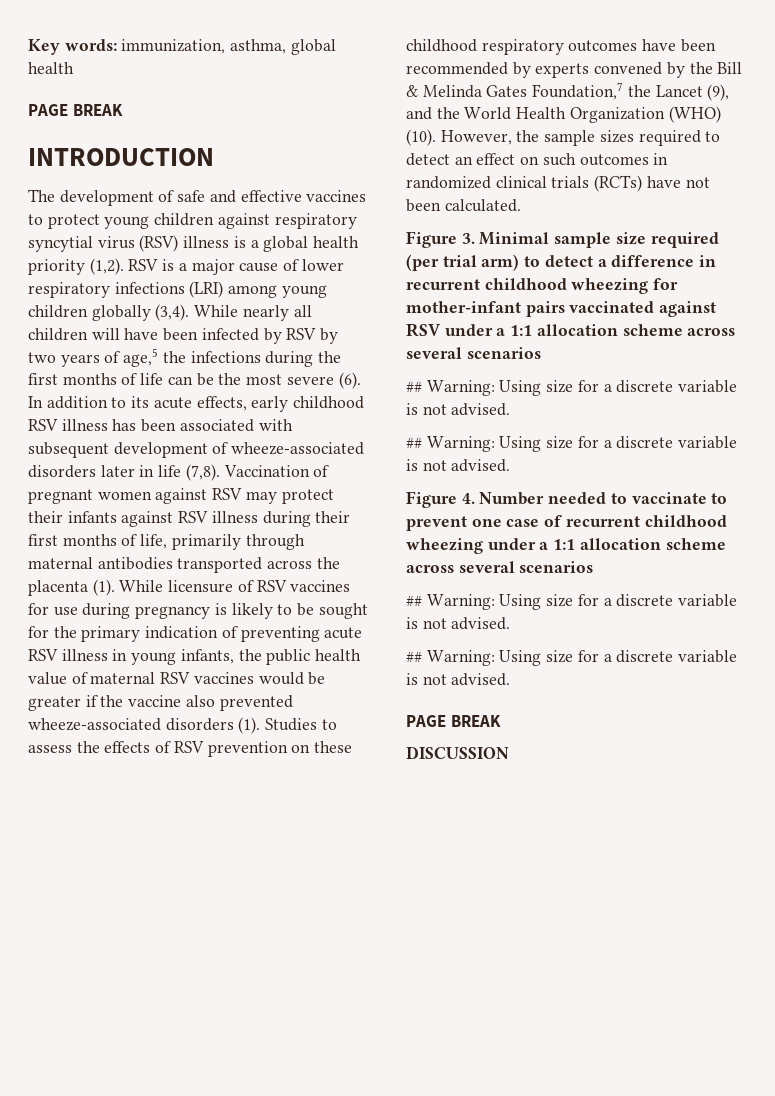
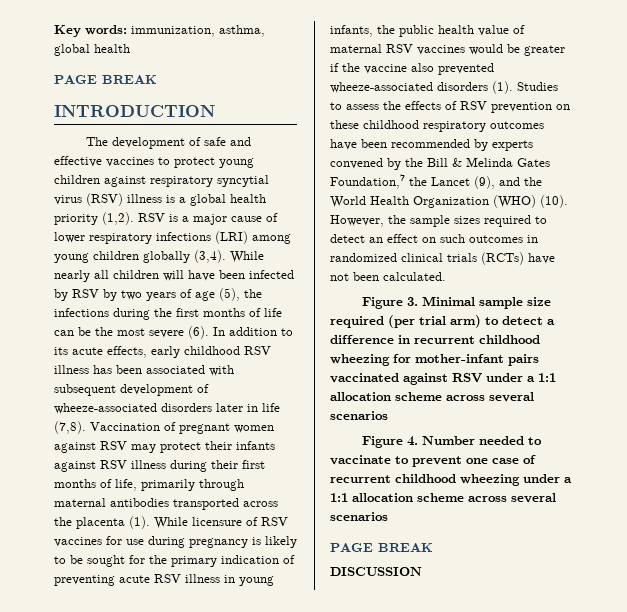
- While nearly all children will have been infected by RSV by two years of age,5 the infections during the first months of life can be the most severe (6).
+ While nearly all children will have been infected by RSV by two years of age (5), the infections during the first months of life can be the most severe (6).
  Figure 3. Minimal sample size required (per trial arm) to detect a difference in recurrent childhood wheezing for mother-infant pairs vaccinated against RSV under a 1:1 allocation scheme across several scenarios
- ## Warning: Using size for a discrete variable is not advised.
- ## Warning: Using size for a discrete variable is not advised.
  Figure 4. Number needed to vaccinate to prevent one case of recurrent childhood wheezing under a 1:1 allocation scheme across several scenarios
- ## Warning: Using size for a discrete variable is not advised.
- ## Warning: Using size for a discrete variable is not advised.

